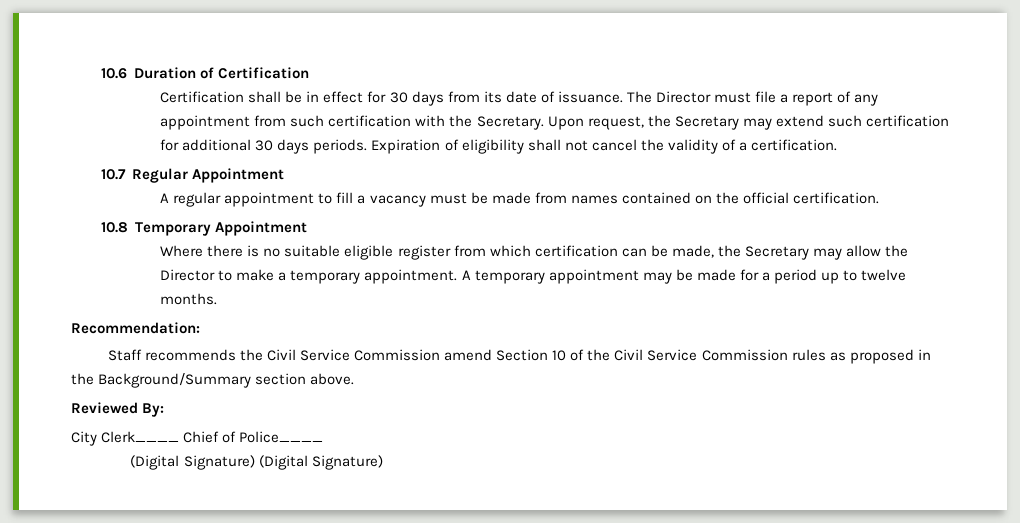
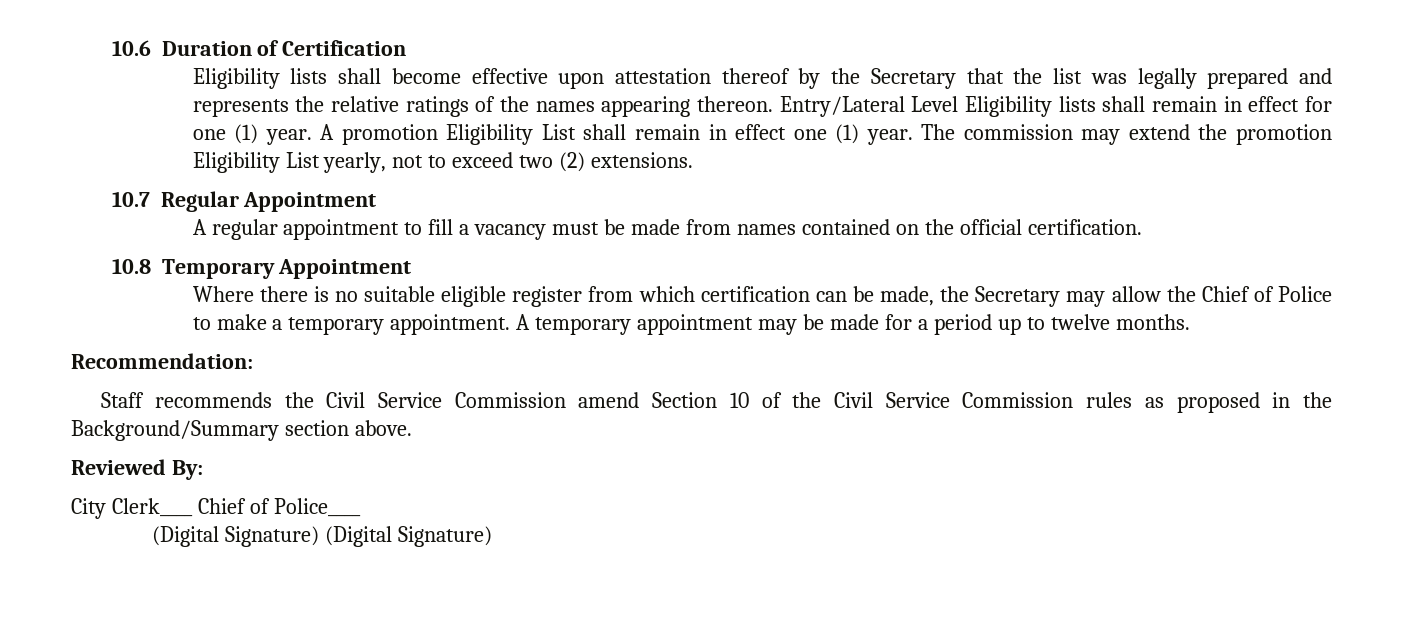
- Certification shall be in effect for 30 days from its date of issuance. The Director must file a report of any appointment from such certification with the Secretary. Upon request, the Secretary may extend such certification for additional 30 days periods. Expiration of eligibility shall not cancel the validity of a certification.
+ Eligibility lists shall become effective upon attestation thereof by the Secretary that the list was legally prepared and represents the relative ratings of the names appearing thereon. Entry/Lateral Level Eligibility lists shall remain in effect for one (1) year. A promotion Eligibility List shall remain in effect one (1) year. The commission may extend the promotion Eligibility List yearly, not to exceed two (2) extensions.
- Where there is no suitable eligible register from which certification can be made, the Secretary may allow the Director to make a temporary appointment.
+ Where there is no suitable eligible register from which certification can be made, the Secretary may allow the Chief of Police to make a temporary appointment.

